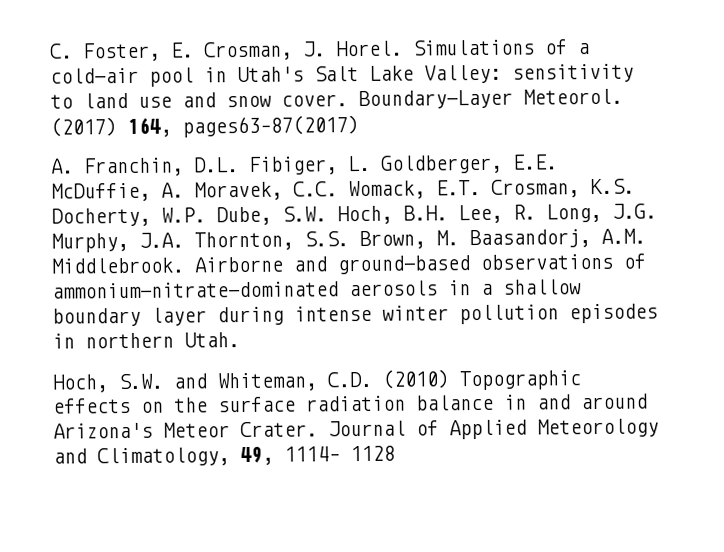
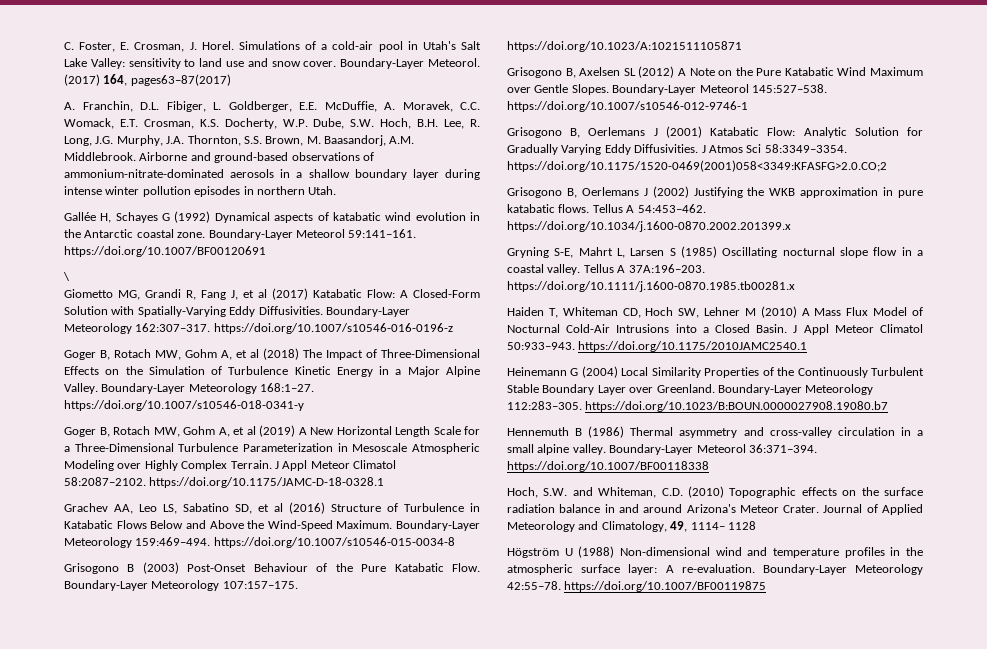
+ Gallée H, Schayes G (1992) Dynamical aspects of katabatic wind evolution in the Antarctic coastal zone. Boundary-Layer Meteorol 59:141–161. https://doi.org/10.1007/BF00120691
+ \
+ Giometto MG, Grandi R, Fang J, et al (2017) Katabatic Flow: A Closed-Form Solution with Spatially-Varying Eddy Diffusivities. Boundary-Layer Meteorology 162:307–317. https://doi.org/10.1007/s10546-016-0196-z
+ Goger B, Rotach MW, Gohm A, et al (2018) The Impact of Three-Dimensional Effects on the Simulation of Turbulence Kinetic Energy in a Major Alpine Valley. Boundary-Layer Meteorology 168:1–27. https://doi.org/10.1007/s10546-018-0341-y
+ Goger B, Rotach MW, Gohm A, et al (2019) A New Horizontal Length Scale for a Three-Dimensional Turbulence Parameterization in Mesoscale Atmospheric Modeling over Highly Complex Terrain. J Appl Meteor Climatol 58:2087–2102. https://doi.org/10.1175/JAMC-D-18-0328.1
+ Grachev AA, Leo LS, Sabatino SD, et al (2016) Structure of Turbulence in Katabatic Flows Below and Above the Wind-Speed Maximum. Boundary-Layer Meteorology 159:469–494. https://doi.org/10.1007/s10546-015-0034-8
+ Grisogono B (2003) Post-Onset Behaviour of the Pure Katabatic Flow. Boundary-Layer Meteorology 107:157–175. https://doi.org/10.1023/A:1021511105871
+ Grisogono B, Axelsen SL (2012) A Note on the Pure Katabatic Wind Maximum over Gentle Slopes. Boundary-Layer Meteorol 145:527–538. https://doi.org/10.1007/s10546-012-9746-1
+ Grisogono B, Oerlemans J (2001) Katabatic Flow: Analytic Solution for Gradually Varying Eddy Diffusivities. J Atmos Sci 58:3349–3354. https://doi.org/10.1175/1520-0469(2001)058<3349:KFASFG>2.0.CO;2
+ Grisogono B, Oerlemans J (2002) Justifying the WKB approximation in pure katabatic flows. Tellus A 54:453–462. https://doi.org/10.1034/j.1600-0870.2002.201399.x
+ Gryning S-E, Mahrt L, Larsen S (1985) Oscillating nocturnal slope flow in a coastal valley. Tellus A 37A:196–203. https://doi.org/10.1111/j.1600-0870.1985.tb00281.x
+ Haiden T, Whiteman CD, Hoch SW, Lehner M (2010) A Mass Flux Model of Nocturnal Cold-Air Intrusions into a Closed Basin. J Appl Meteor Climatol 50:933–943. https://doi.org/10.1175/2010JAMC2540.1
+ Heinemann G (2004) Local Similarity Properties of the Continuously Turbulent Stable Boundary Layer over Greenland. Boundary-Layer Meteorology 112:283–305. https://doi.org/10.1023/B:BOUN.0000027908.19080.b7
+ Hennemuth B (1986) Thermal asymmetry and cross-valley circulation in a small alpine valley. Boundary-Layer Meteorol 36:371–394. https://doi.org/10.1007/BF00118338
+ Högström U (1988) Non-dimensional wind and temperature profiles in the atmospheric surface layer: A re-evaluation. Boundary-Layer Meteorology 42:55–78. https://doi.org/10.1007/BF00119875

